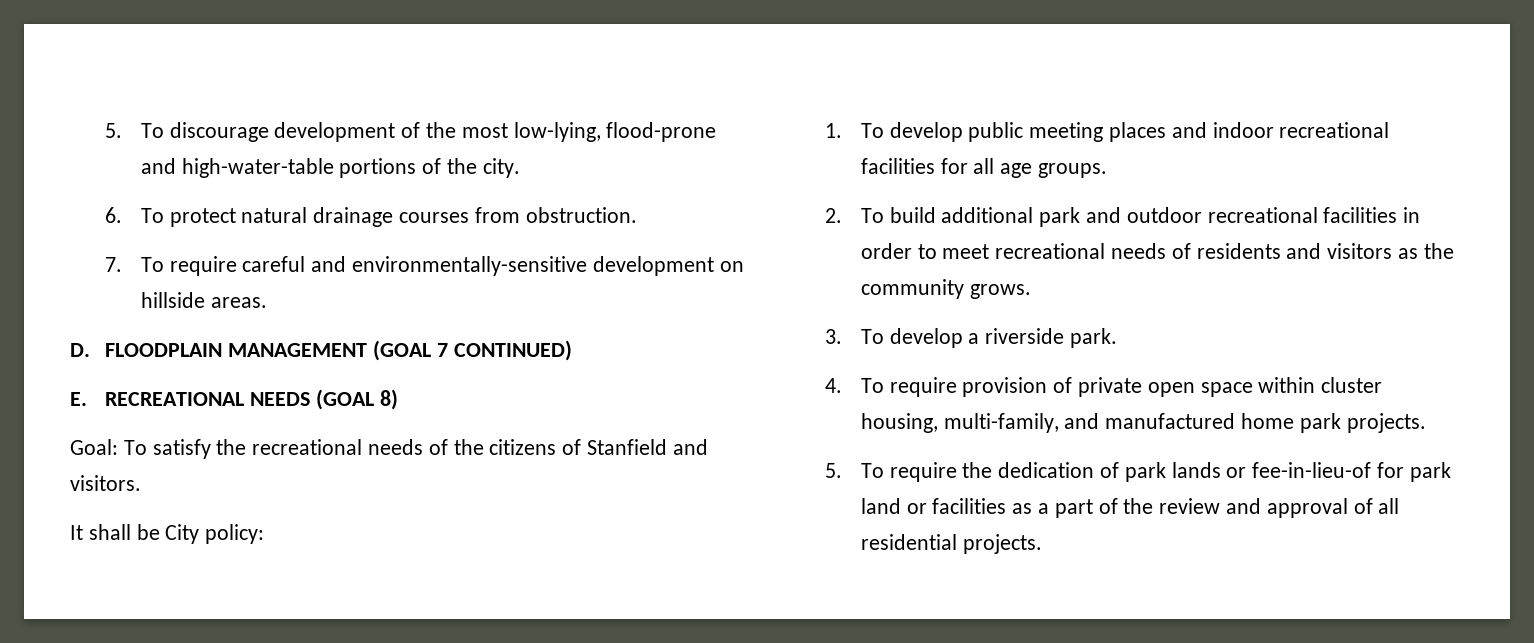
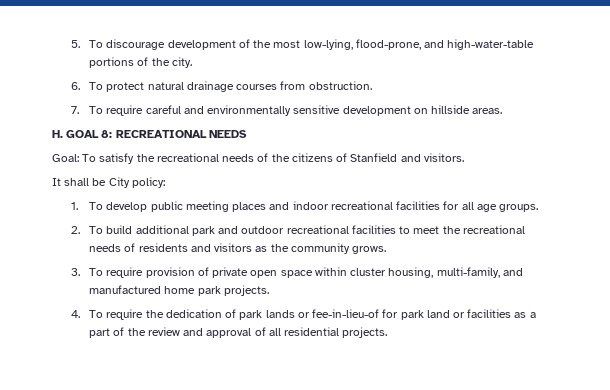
- 5. To discourage development of the most low-lying, flood-prone and high-water-table portions of the city.
+ 5. To discourage development of the most low-lying, flood-prone, and high-water-table portions of the city.
- 7. To require careful and environmentally-sensitive development on hillside areas.
+ 7. To require careful and environmentally sensitive development on hillside areas.
- D. FLOODPLAIN MANAGEMENT (GOAL 7 CONTINUED)
- E. RECREATIONAL NEEDS (GOAL 8)
+ H. GOAL 8: RECREATIONAL NEEDS
- 2. To build additional park and outdoor recreational facilities in order to meet recreational needs of residents and visitors as the community grows.
+ 2. To build additional park and outdoor recreational facilities to meet the recreational needs of residents and visitors as the community grows.
- 3. To develop a riverside park.
- 4. To require provision of private open space within cluster housing, multi-family, and manufactured home park projects.
+ 3. To require provision of private open space within cluster housing, multi-family, and manufactured home park projects.
- 5. To require the dedication of park lands or fee-in-lieu-of for park land or facilities as a part of the review and approval of all residential projects.
+ 4. To require the dedication of park lands or fee-in-lieu-of for park land or facilities as a part of the review and approval of all residential projects.

